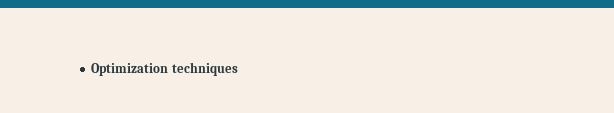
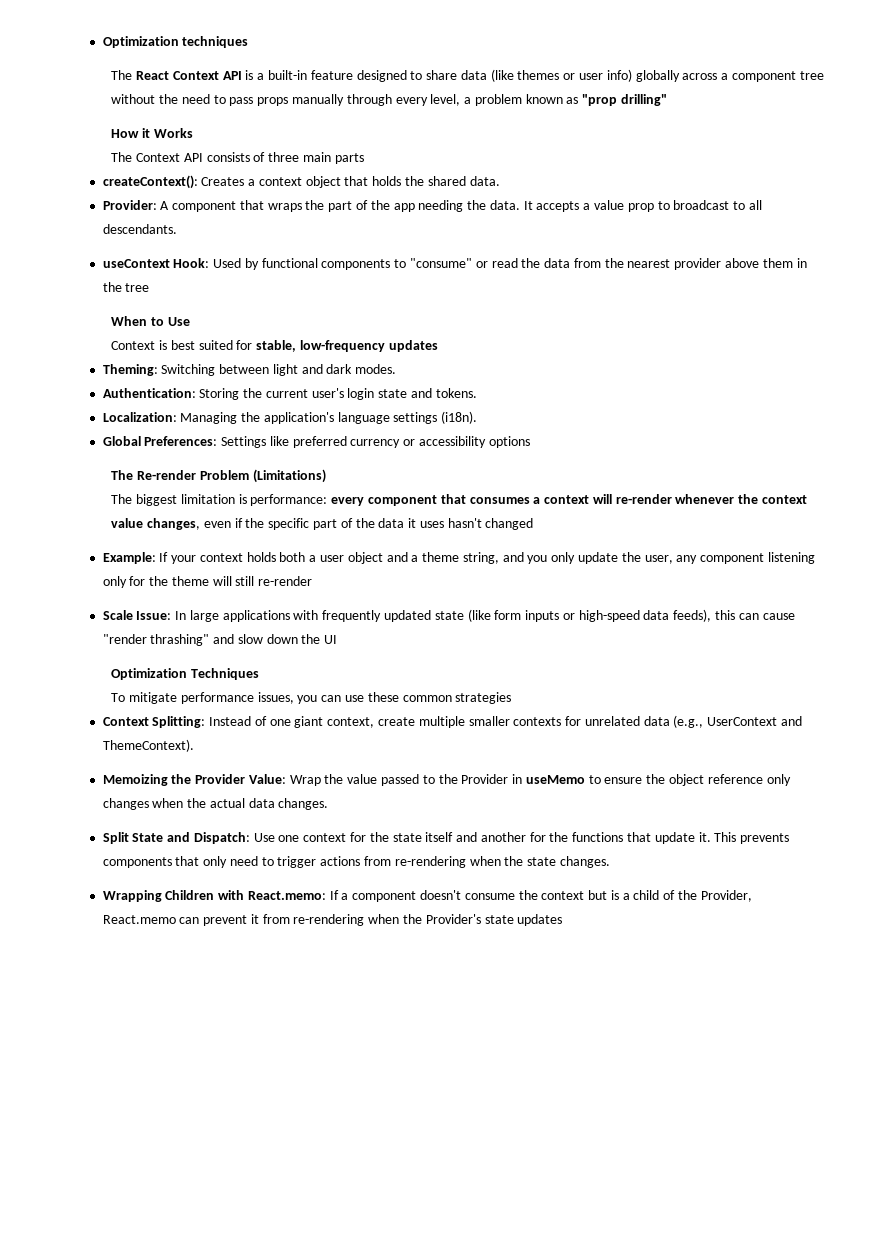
+ The React Context API is a built-in feature designed to share data (like themes or user info) globally across a component tree without the need to pass props manually through every level, a problem known as "prop drilling"
+ How it Works
+ The Context API consists of three main parts
+ createContext(): Creates a context object that holds the shared data.
+ Provider: A component that wraps the part of the app needing the data. It accepts a value prop to broadcast to all descendants.
+ useContext Hook: Used by functional components to "consume" or read the data from the nearest provider above them in the tree
+ When to Use
+ Context is best suited for stable, low-frequency updates
+ Theming: Switching between light and dark modes.
+ Authentication: Storing the current user's login state and tokens.
+ Localization: Managing the application's language settings (i18n).
+ Global Preferences: Settings like preferred currency or accessibility options
+ The Re-render Problem (Limitations)
+ The biggest limitation is performance: every component that consumes a context will re-render whenever the context value changes, even if the specific part of the data it uses hasn't changed
+ Example: If your context holds both a user object and a theme string, and you only update the user, any component listening only for the theme will still re-render
+ Scale Issue: In large applications with frequently updated state (like form inputs or high-speed data feeds), this can cause "render thrashing" and slow down the UI
+ Optimization Techniques
+ To mitigate performance issues, you can use these common strategies
+ Context Splitting: Instead of one giant context, create multiple smaller contexts for unrelated data (e.g., UserContext and ThemeContext).
+ Memoizing the Provider Value: Wrap the value passed to the Provider in useMemo to ensure the object reference only changes when the actual data changes.
+ Split State and Dispatch: Use one context for the state itself and another for the functions that update it. This prevents components that only need to trigger actions from re-rendering when the state changes.
+ Wrapping Children with React.memo: If a component doesn't consume the context but is a child of the Provider, React.memo can prevent it from re-rendering when the Provider's state updates

